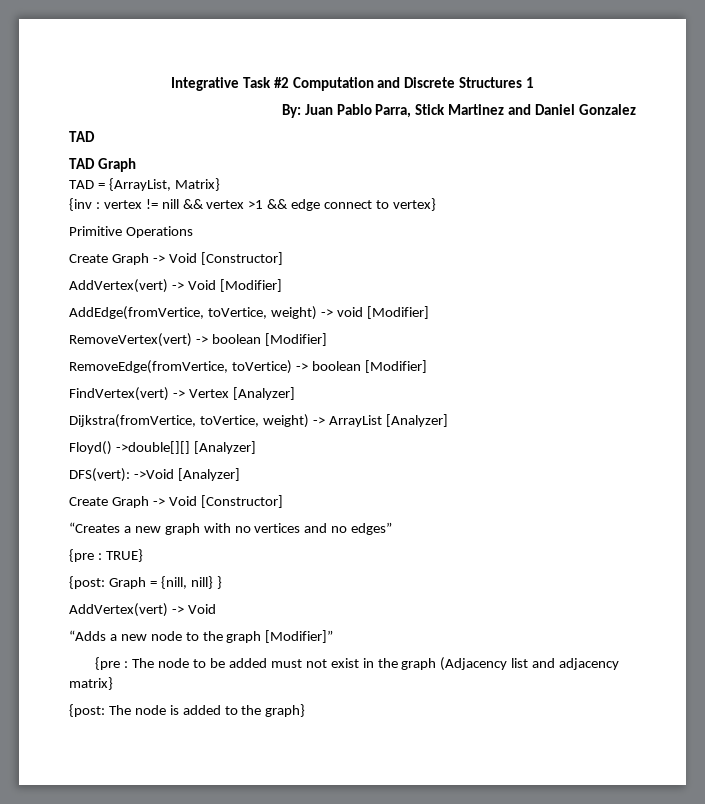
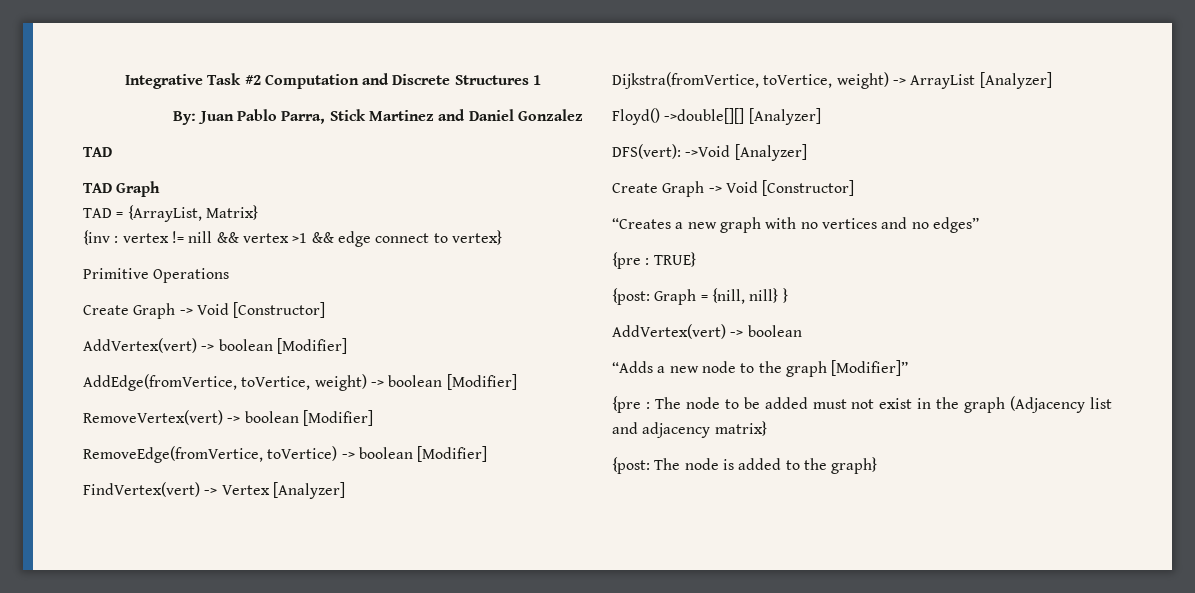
- AddVertex(vert) -> Void [Modifier]
+ AddVertex(vert) -> boolean [Modifier]
- AddEdge(fromVertice, toVertice, weight) -> void [Modifier]
+ AddEdge(fromVertice, toVertice, weight) -> boolean [Modifier]
  {post: Graph = {nill, nill} }
- AddVertex(vert) -> Void
+ AddVertex(vert) -> boolean

